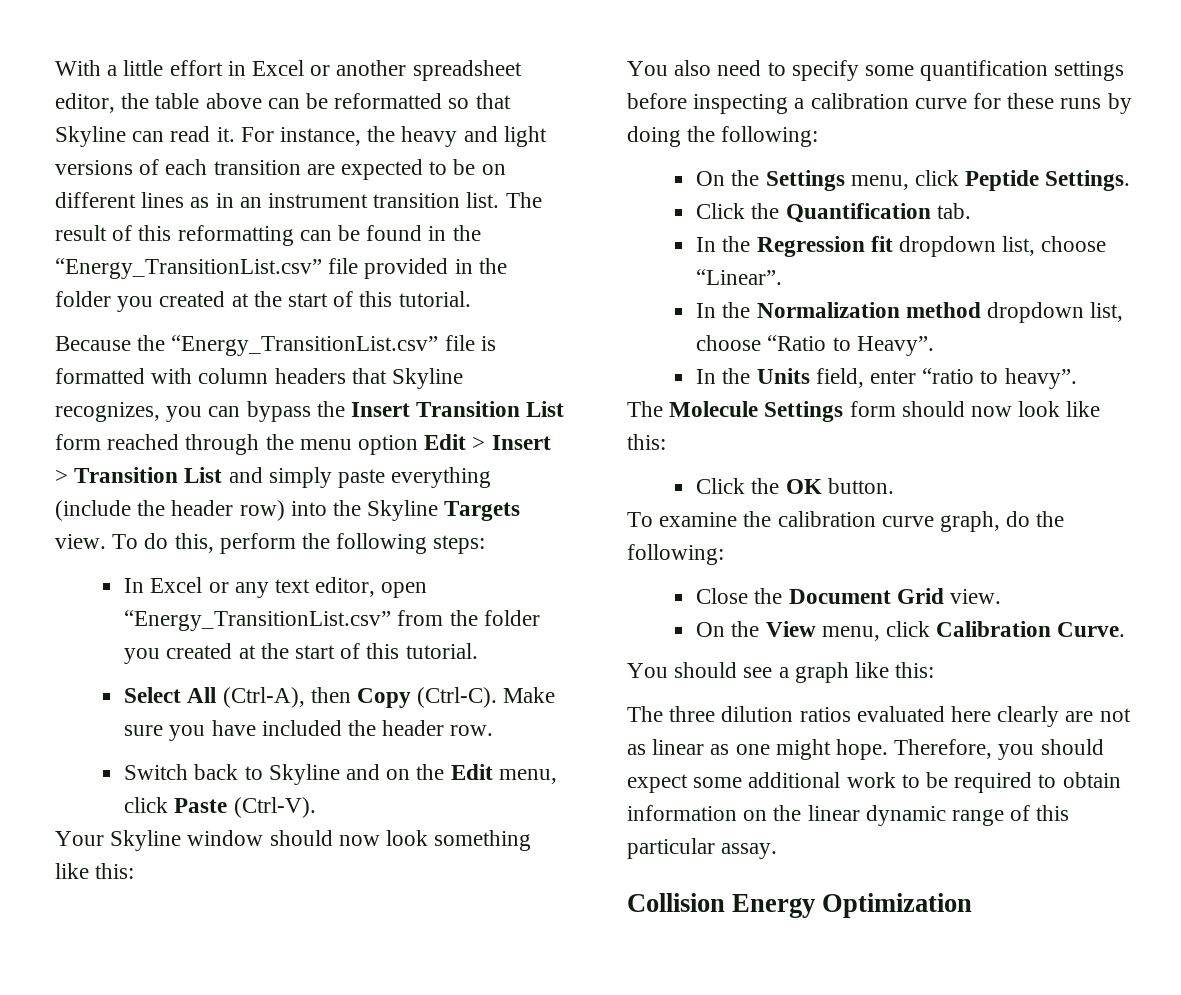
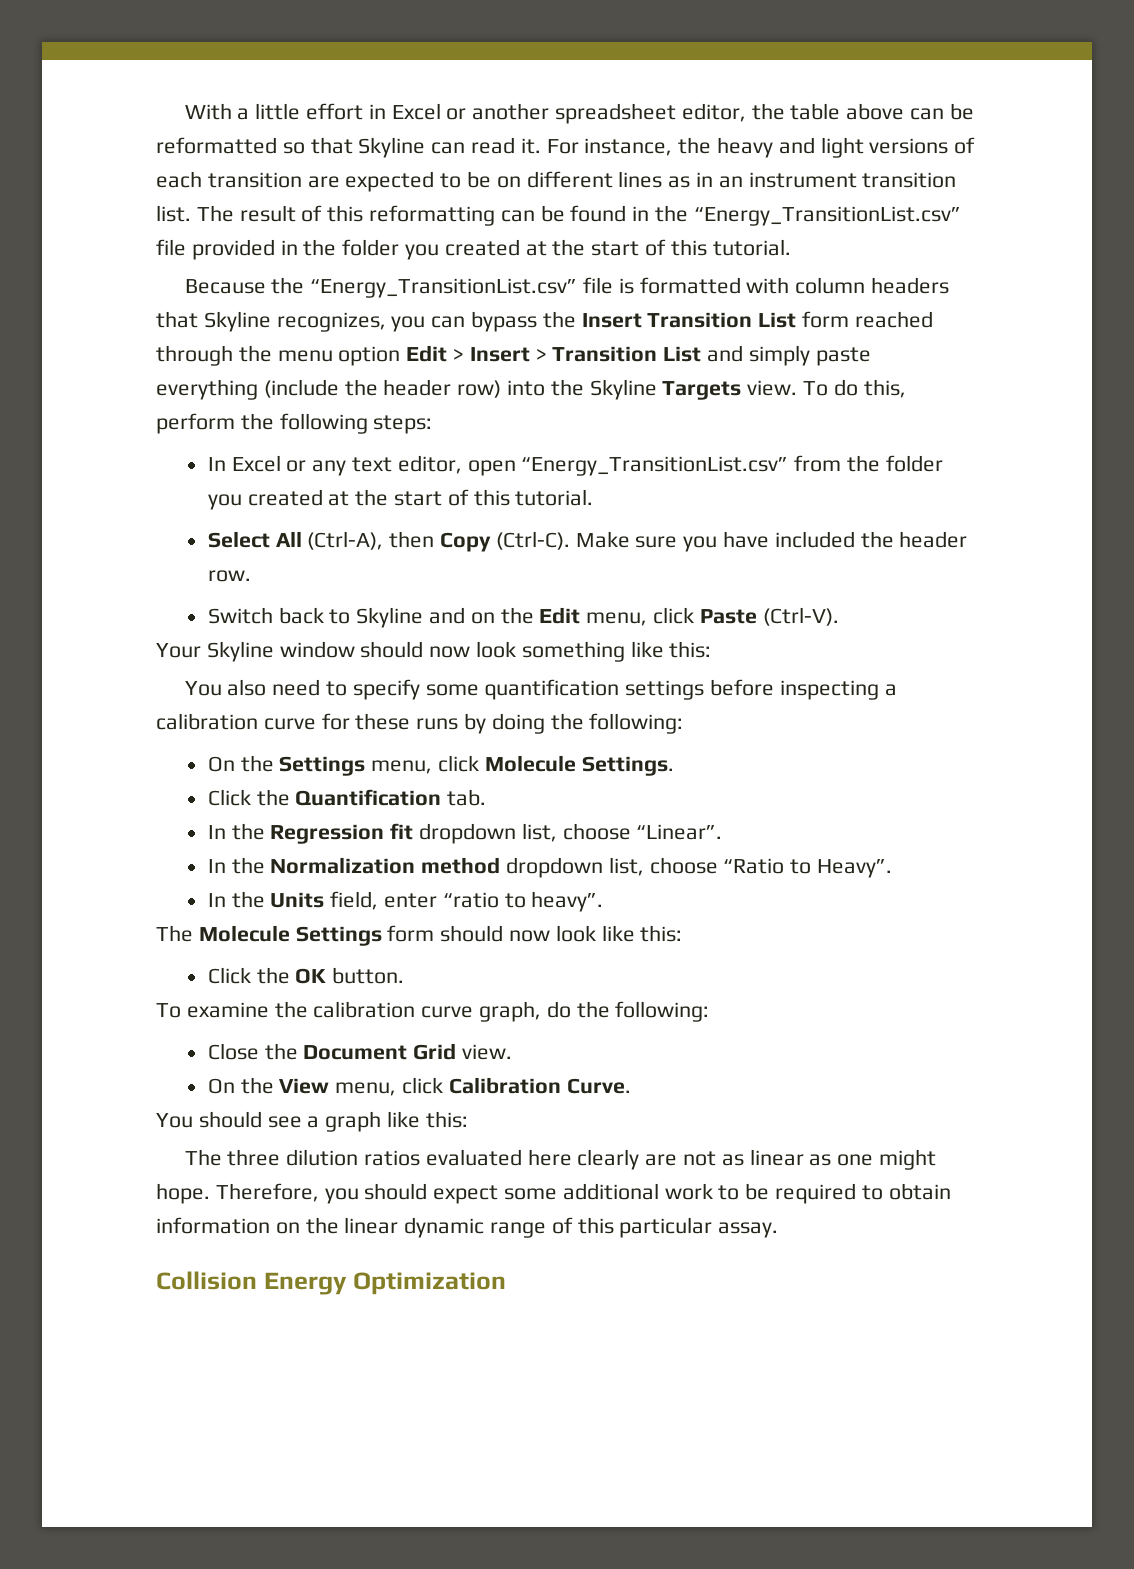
- On the Settings menu, click Peptide Settings.
+ On the Settings menu, click Molecule Settings.

